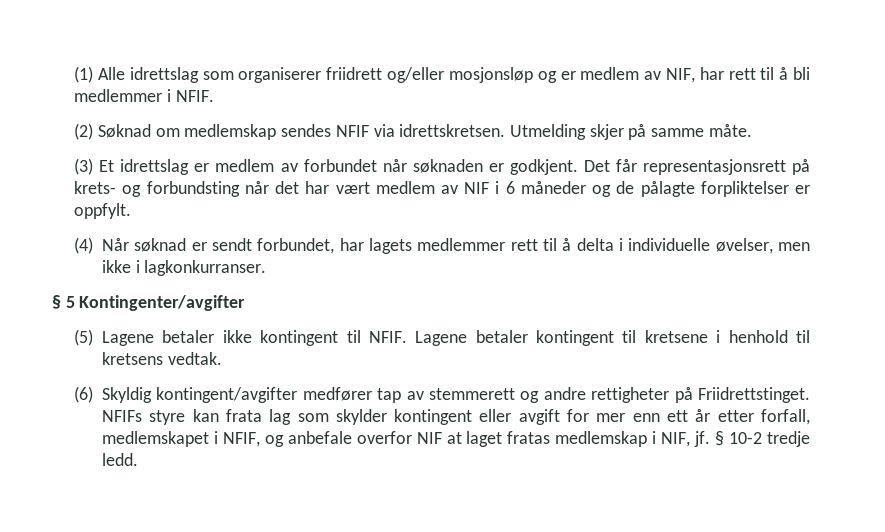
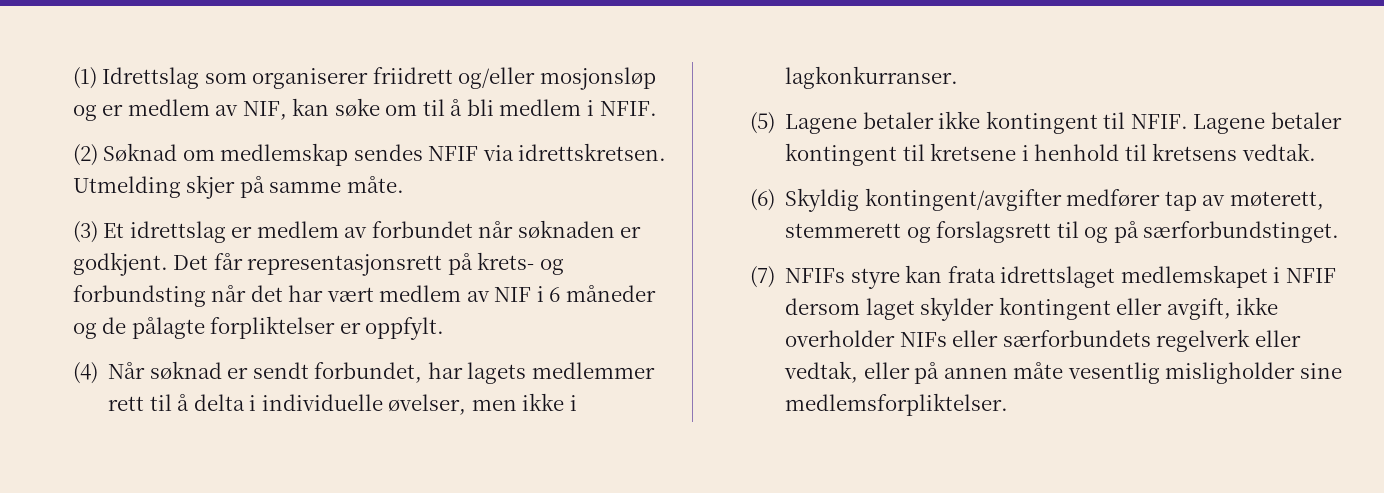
- (1) Alle idrettslag som organiserer friidrett og/eller mosjonsløp og er medlem av NIF, har rett til å bli medlemmer i NFIF.
+ (1) Idrettslag som organiserer friidrett og/eller mosjonsløp og er medlem av NIF, kan søke om til å bli medlem i NFIF.
- § 5 Kontingenter/avgifter
- (6) Skyldig kontingent/avgifter medfører tap av stemmerett og andre rettigheter på Friidrettstinget. NFIFs styre kan frata lag som skylder kontingent eller avgift for mer enn ett år etter forfall, medlemskapet i NFIF, og anbefale overfor NIF at laget fratas medlemskap i NIF, jf. § 10-2 tredje ledd.
+ (6) Skyldig kontingent/avgifter medfører tap av møterett, stemmerett og forslagsrett til og på særforbundstinget.
+ (7) NFIFs styre kan frata idrettslaget medlemskapet i NFIF dersom laget skylder kontingent eller avgift, ikke overholder NIFs eller særforbundets regelverk eller vedtak, eller på annen måte vesentlig misligholder sine medlemsforpliktelser.

